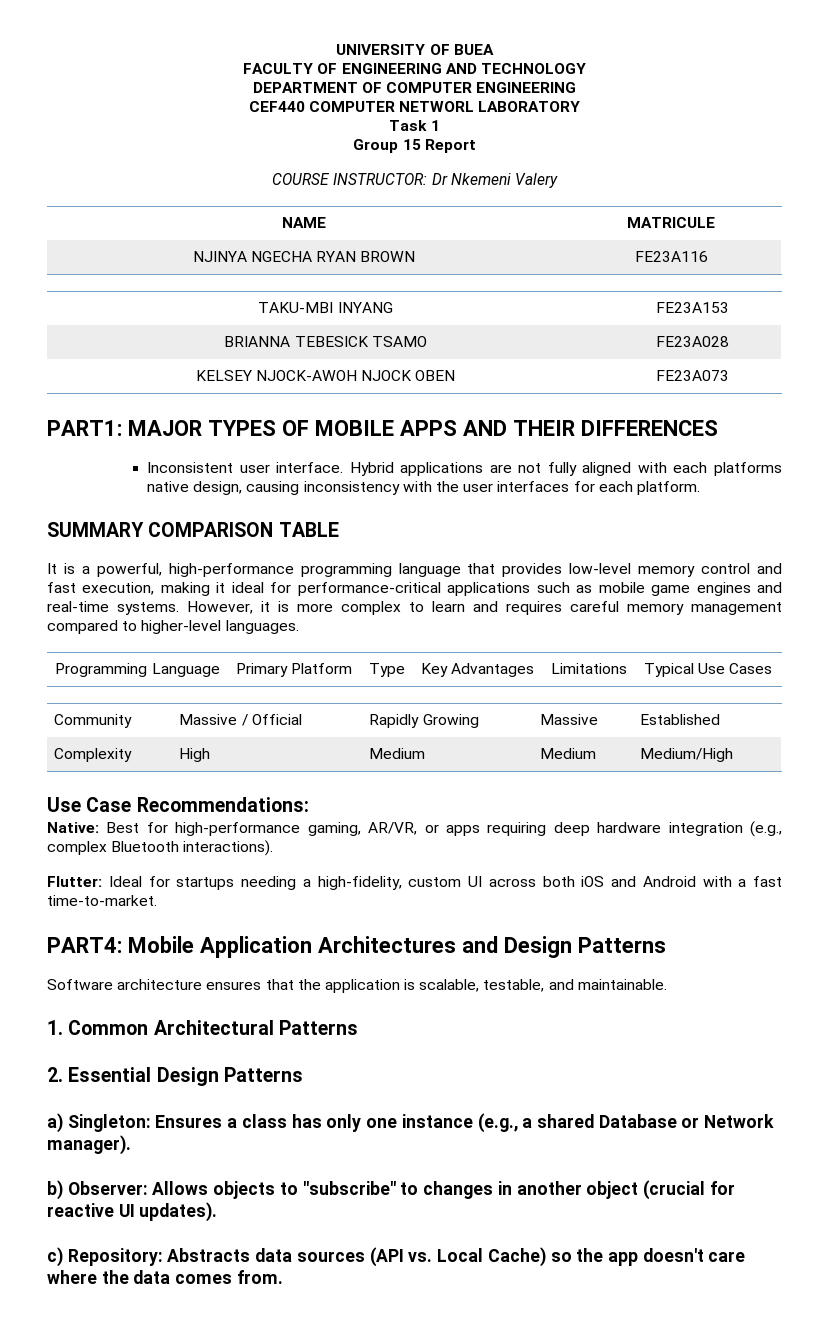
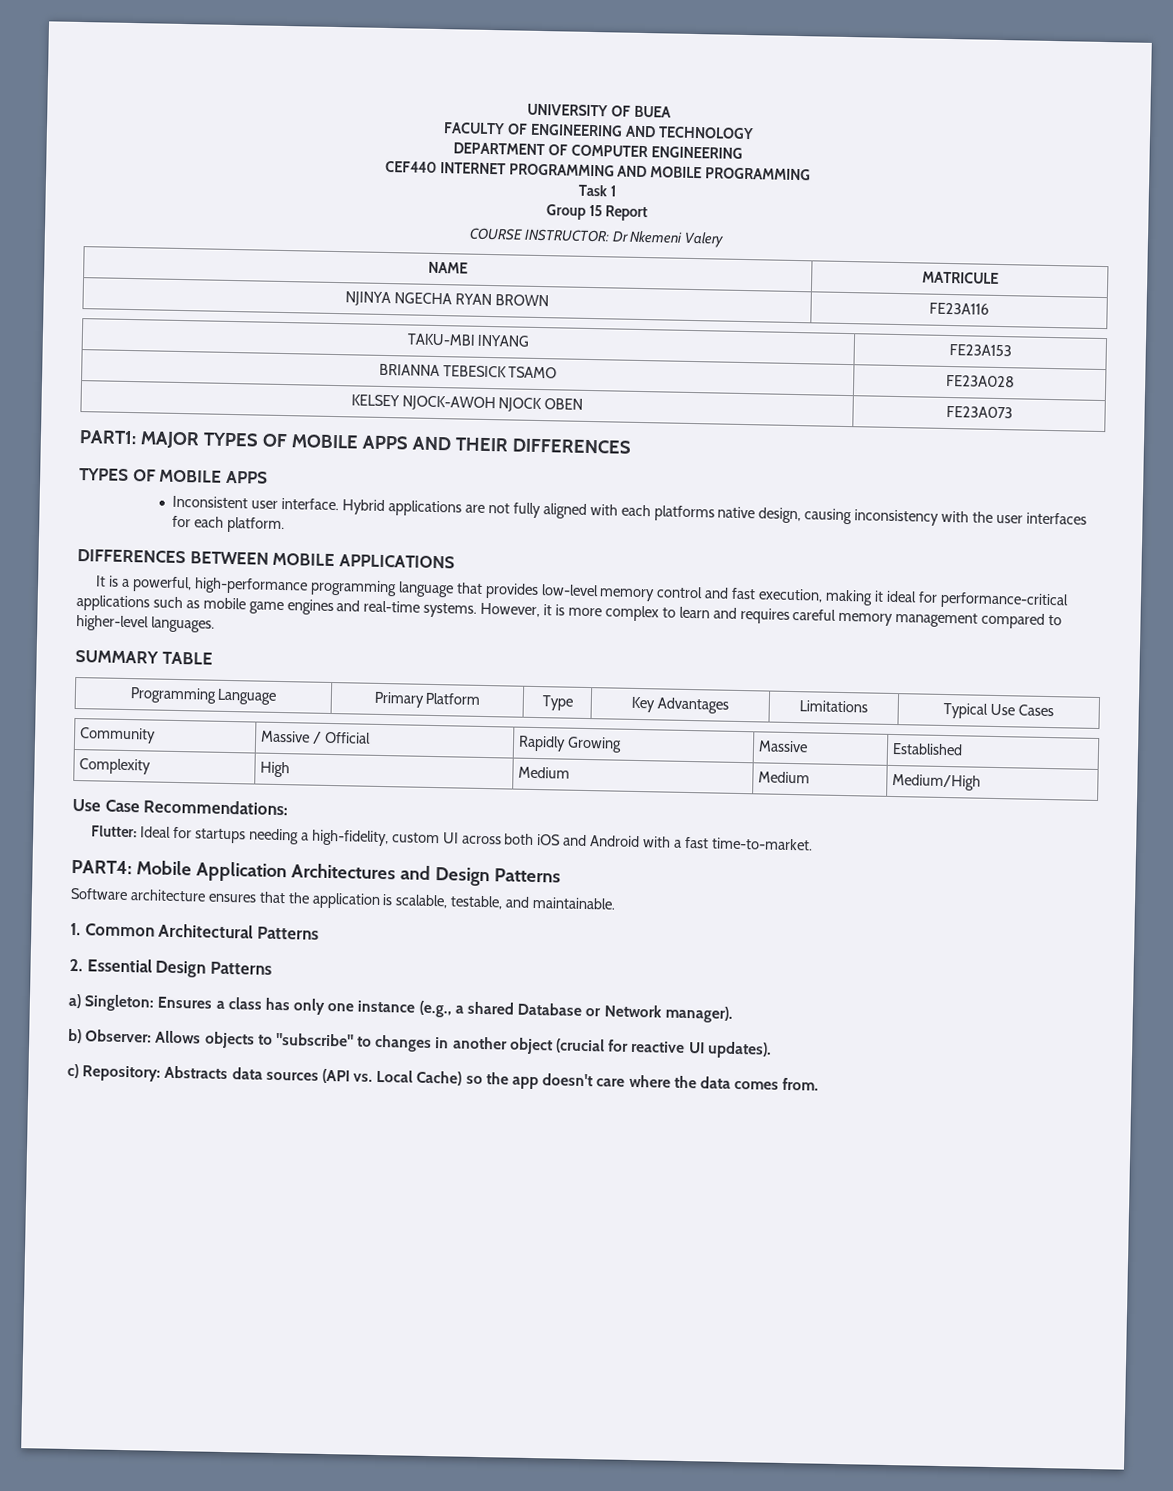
- CEF440 COMPUTER NETWORL LABORATORY
+ CEF440 INTERNET PROGRAMMING AND MOBILE PROGRAMMING
  PART1: MAJOR TYPES OF MOBILE APPS AND THEIR DIFFERENCES
+ TYPES OF MOBILE APPS
- SUMMARY COMPARISON TABLE
+ DIFFERENCES BETWEEN MOBILE APPLICATIONS
+ SUMMARY TABLE
- Native: Best for high-performance gaming, AR/VR, or apps requiring deep hardware integration (e.g., complex Bluetooth interactions).

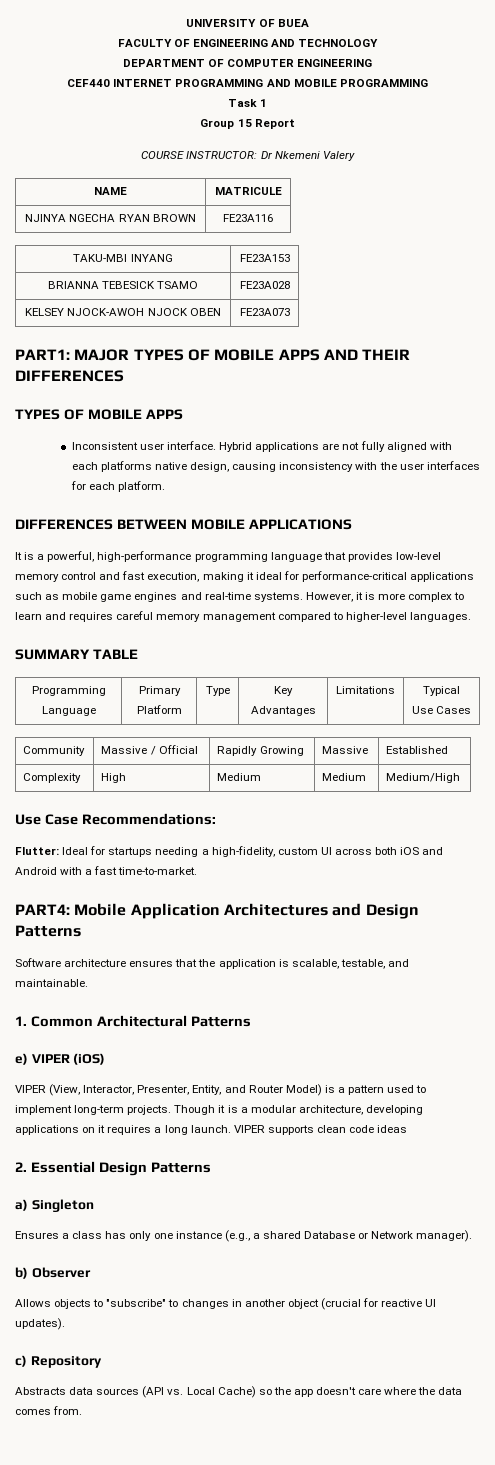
+ e) VIPER (iOS)
+ VIPER (View, Interactor, Presenter, Entity, and Router Model) is a pattern used to implement long-term projects. Though it is a modular architecture, developing applications on it requires a long launch. VIPER supports clean code ideas
- a) Singleton: Ensures a class has only one instance (e.g., a shared Database or Network manager).
+ a) Singleton
+ Ensures a class has only one instance (e.g., a shared Database or Network manager).
- b) Observer: Allows objects to "subscribe" to changes in another object (crucial for reactive UI updates).
+ b) Observer
+ Allows objects to "subscribe" to changes in another object (crucial for reactive UI updates).
- c) Repository: Abstracts data sources (API vs. Local Cache) so the app doesn't care where the data comes from.
+ c) Repository
+ Abstracts data sources (API vs. Local Cache) so the app doesn't care where the data comes from.

